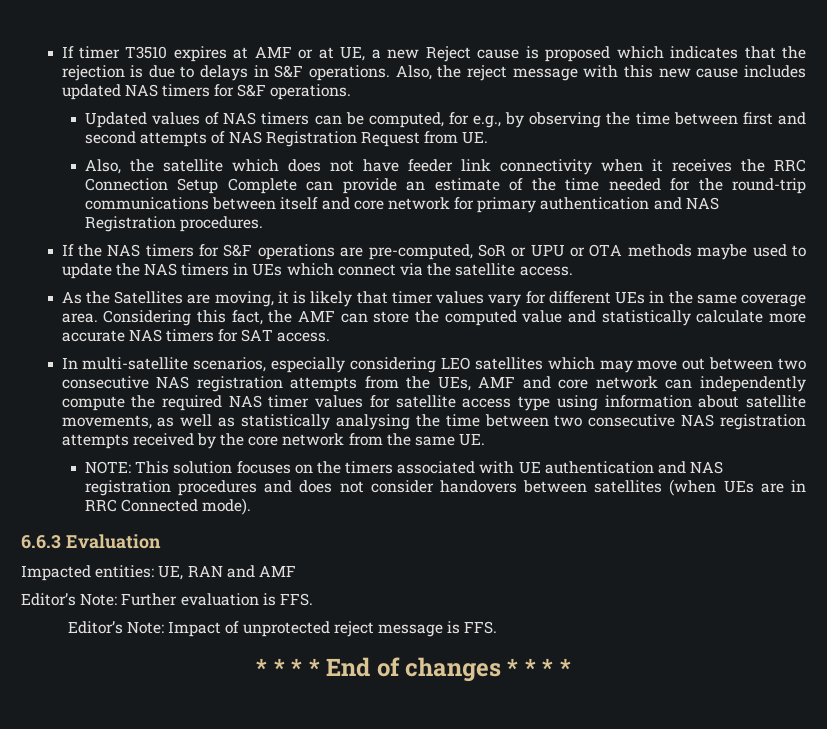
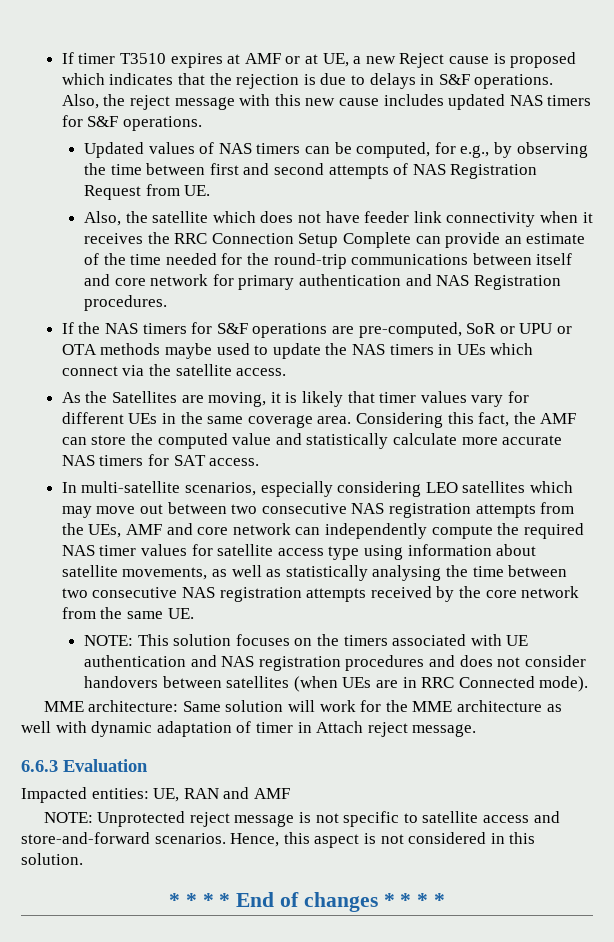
+ MME architecture: Same solution will work for the MME architecture as well with dynamic adaptation of timer in Attach reject message.
- Editor’s Note: Further evaluation is FFS.
- Editor’s Note: Impact of unprotected reject message is FFS.
+ NOTE: Unprotected reject message is not specific to satellite access and store-and-forward scenarios. Hence, this aspect is not considered in this solution.

